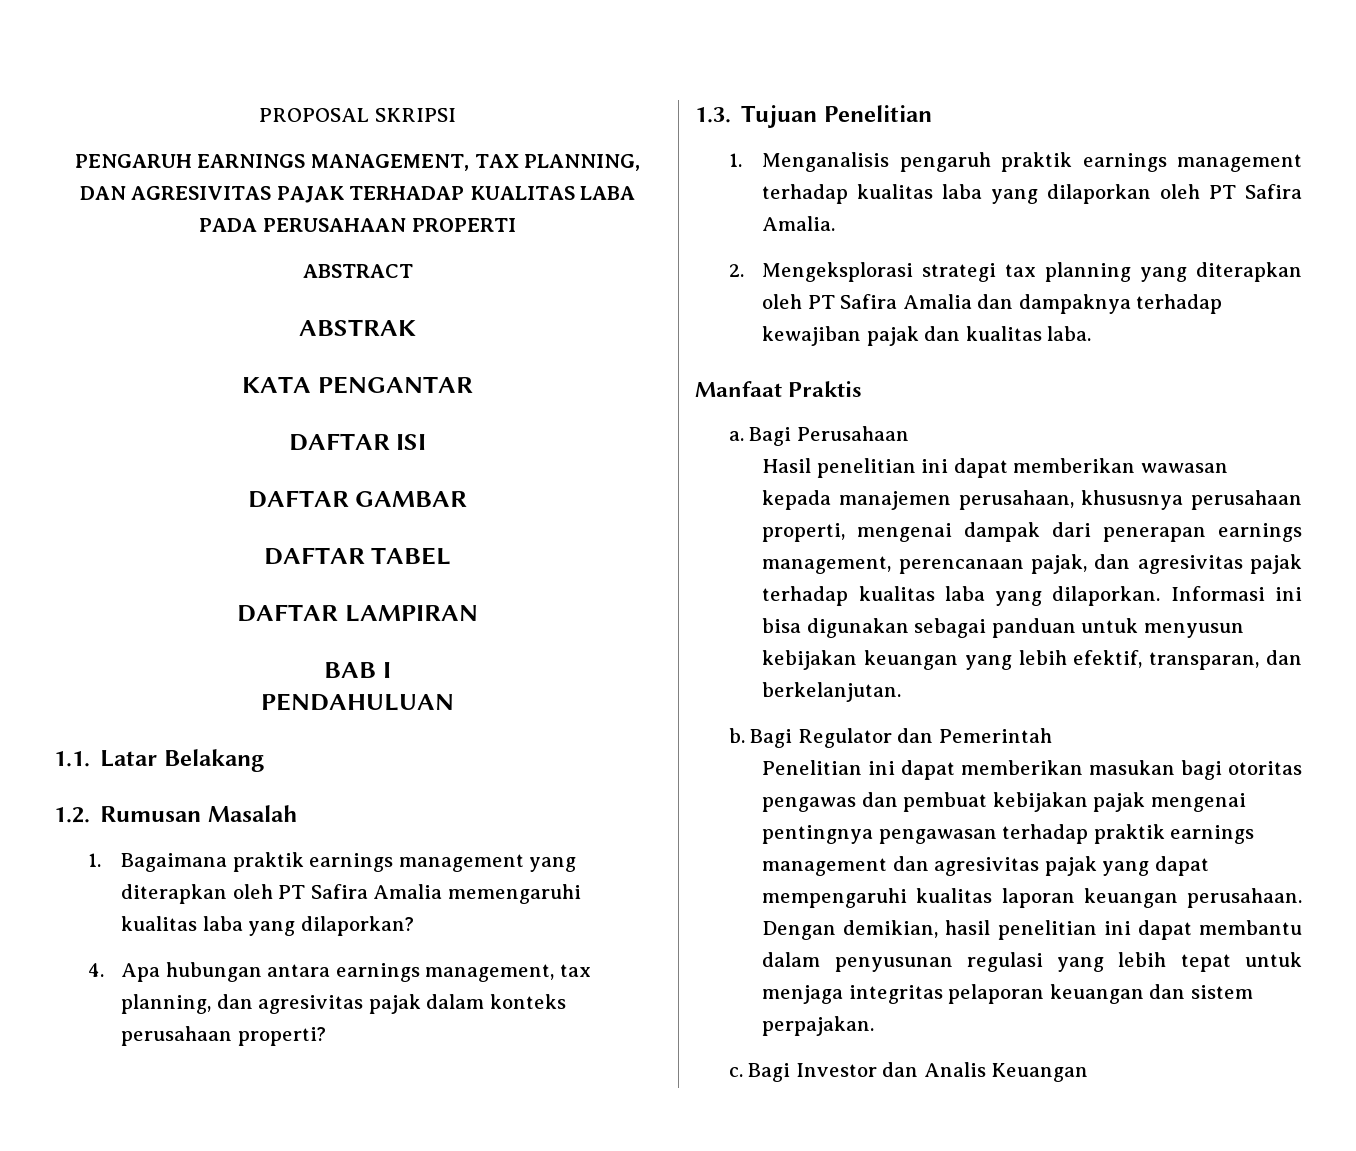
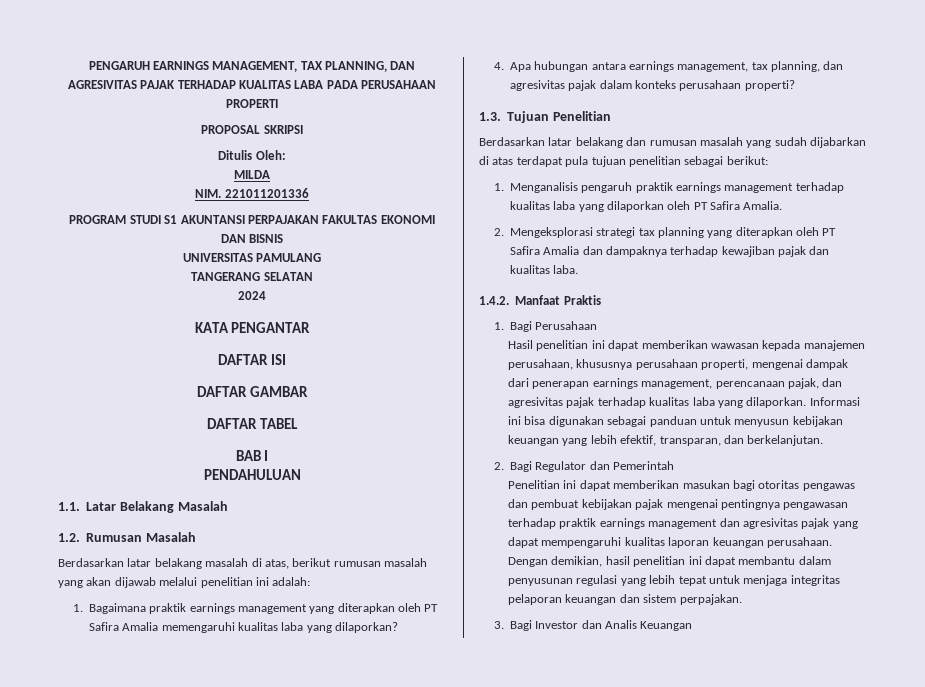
- PROPOSAL SKRIPSI
- ABSTRACT
- ABSTRAK
+ PROPOSAL SKRIPSI
+ Ditulis Oleh:
+ MILDA
+ NIM. 221011201336
+ PROGRAM STUDI S1 AKUNTANSI PERPAJAKAN FAKULTAS EKONOMI DAN BISNIS
+ UNIVERSITAS PAMULANG
+ TANGERANG SELATAN
+ 2024
- DAFTAR LAMPIRAN
- 1.1. Latar Belakang
+ 1.1. Latar Belakang Masalah
+ Berdasarkan latar belakang masalah di atas, berikut rumusan masalah yang akan dijawab melalui penelitian ini adalah:
+ Berdasarkan latar belakang dan rumusan masalah yang sudah dijabarkan di atas terdapat pula tujuan penelitian sebagai berikut:
- Manfaat Praktis
+ 1.4.2. Manfaat Praktis
- a. Bagi Perusahaan
+ 1. Bagi Perusahaan
- b. Bagi Regulator dan Pemerintah
+ 2. Bagi Regulator dan Pemerintah
- c. Bagi Investor dan Analis Keuangan
+ 3. Bagi Investor dan Analis Keuangan

